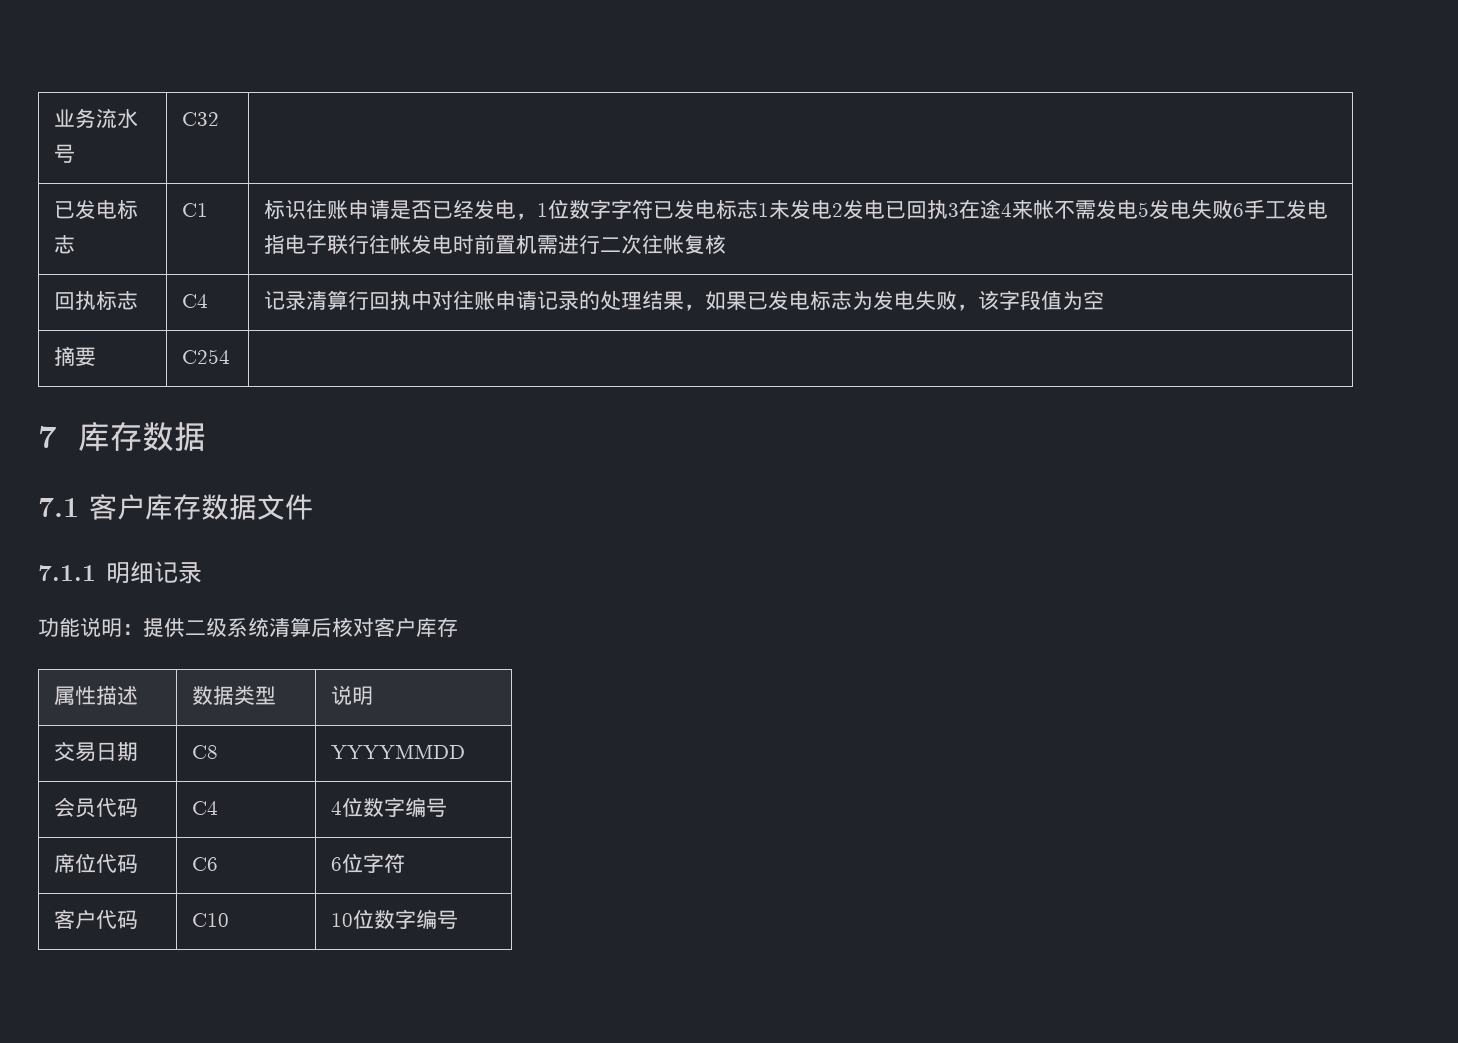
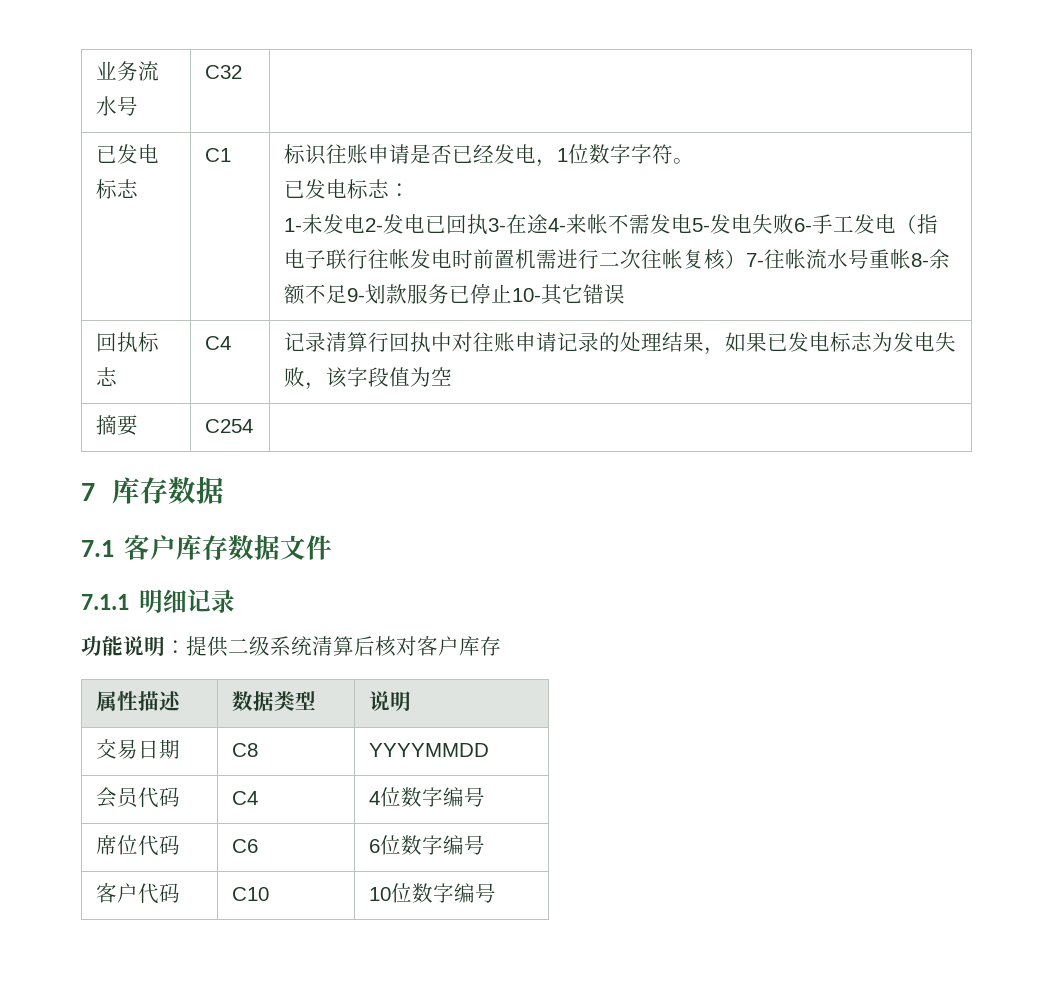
- 标识往账申请是否已经发电，1位数字字符已发电标志1未发电2发电已回执3在途4来帐不需发电5发电失败6手工发电指电子联行往帐发电时前置机需进行二次往帐复核
+ 标识往账申请是否已经发电，1位数字字符。
+ 已发电标志：
+ 1-未发电2-发电已回执3-在途4-来帐不需发电5-发电失败6-手工发电（指电子联行往帐发电时前置机需进行二次往帐复核）7-往帐流水号重帐8-余额不足9-划款服务已停止10-其它错误
- 席位代码 | C6 | 6位字符
+ 席位代码 | C6 | 6位数字编号

